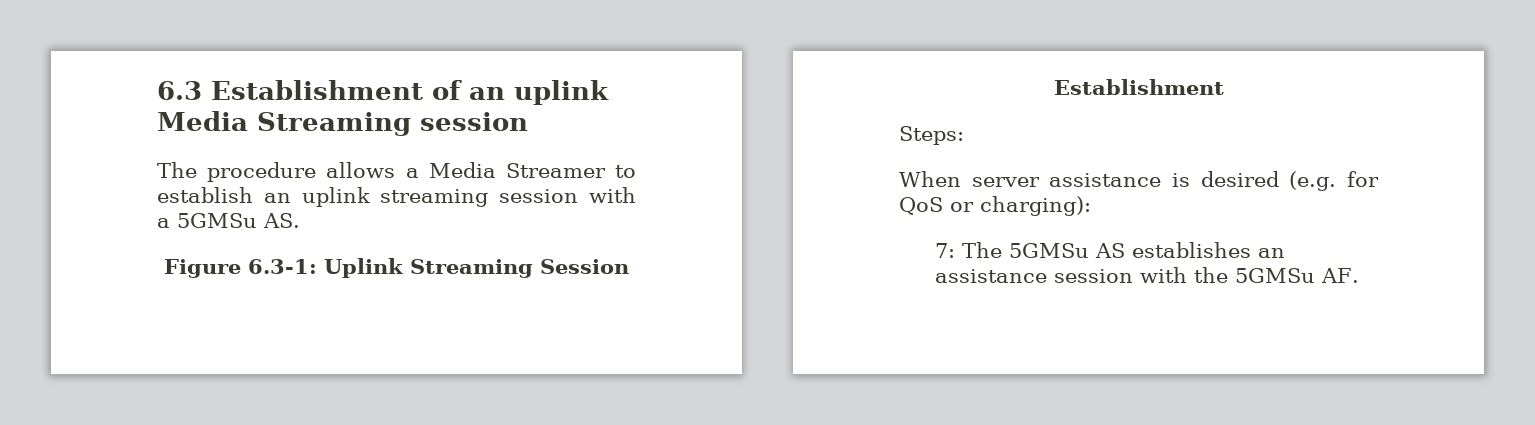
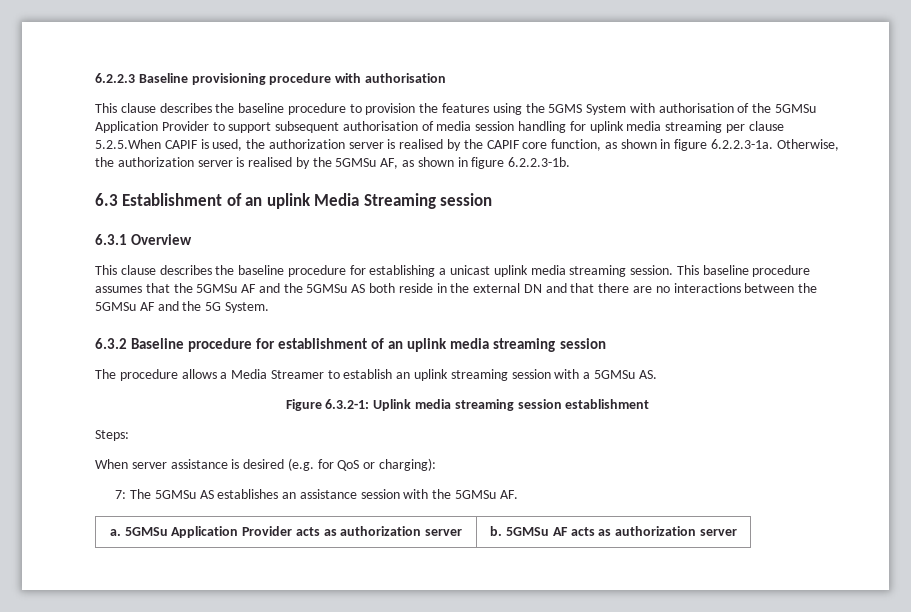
+ 6.2.2.3 Baseline provisioning procedure with authorisation
+ This clause describes the baseline procedure to provision the features using the 5GMS System with authorisation of the 5GMSu Application Provider to support subsequent authorisation of media session handling for uplink media streaming per clause 5.2.5.When CAPIF is used, the authorization server is realised by the CAPIF core function, as shown in figure 6.2.2.3-1a. Otherwise, the authorization server is realised by the 5GMSu AF, as shown in figure 6.2.2.3-1b.
+ 6.3.1 Overview
+ This clause describes the baseline procedure for establishing a unicast uplink media streaming session. This baseline procedure assumes that the 5GMSu AF and the 5GMSu AS both reside in the external DN and that there are no interactions between the 5GMSu AF and the 5G System.
+ 6.3.2 Baseline procedure for establishment of an uplink media streaming session
- Figure 6.3-1: Uplink Streaming Session Establishment
+ Figure 6.3.2-1: Uplink media streaming session establishment
+ a. 5GMSu Application Provider acts as authorization server | b. 5GMSu AF acts as authorization server

